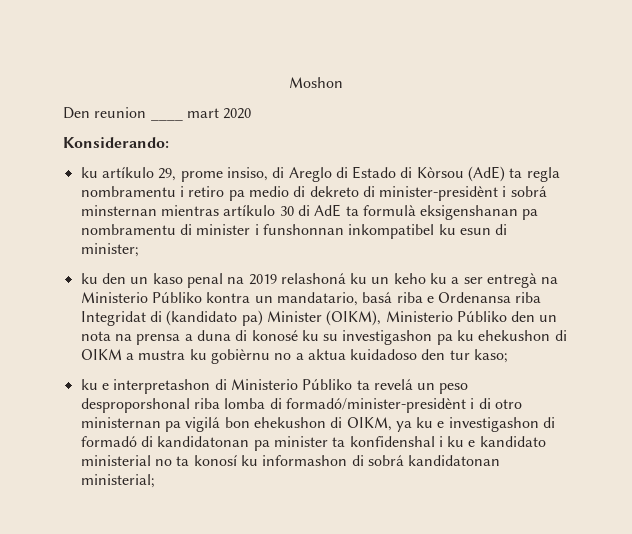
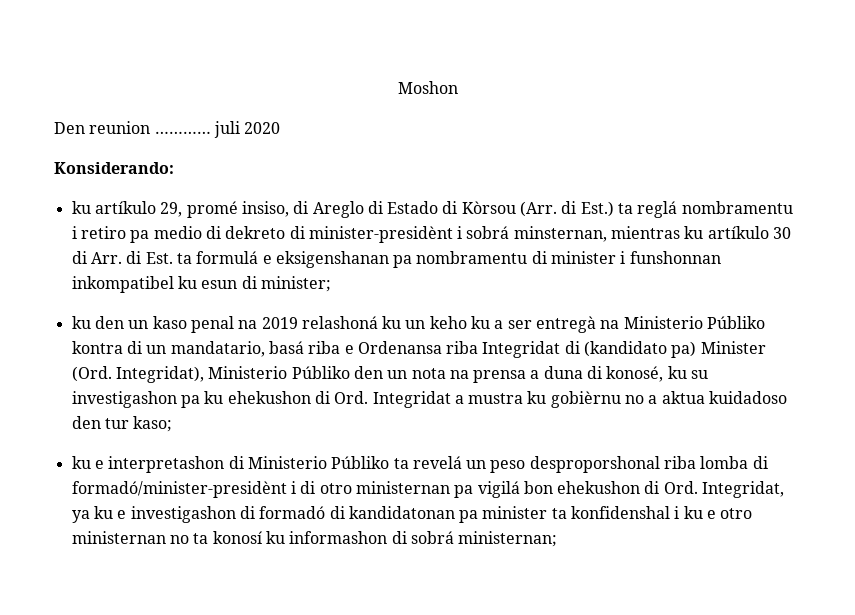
- Den reunion ____ mart 2020
+ Den reunion ………… juli 2020
- ku artíkulo 29, prome insiso, di Areglo di Estado di Kòrsou (AdE) ta regla nombramentu i retiro pa medio di dekreto di minister-presidènt i sobrá minsternan mientras artíkulo 30 di AdE ta formulà eksigenshanan pa nombramentu di minister i funshonnan inkompatibel ku esun di minister;
+ ku artíkulo 29, promé insiso, di Areglo di Estado di Kòrsou (Arr. di Est.) ta reglá nombramentu i retiro pa medio di dekreto di minister-presidènt i sobrá minsternan, mientras ku artíkulo 30 di Arr. di Est. ta formulá e eksigenshanan pa nombramentu di minister i funshonnan inkompatibel ku esun di minister;
- ku den un kaso penal na 2019 relashoná ku un keho ku a ser entregà na Ministerio Públiko kontra un mandatario, basá riba e Ordenansa riba Integridat di (kandidato pa) Minister (OIKM), Ministerio Públiko den un nota na prensa a duna di konosé ku su investigashon pa ku ehekushon di OIKM a mustra ku gobièrnu no a aktua kuidadoso den tur kaso;
+ ku den un kaso penal na 2019 relashoná ku un keho ku a ser entregà na Ministerio Públiko kontra di un mandatario, basá riba e Ordenansa riba Integridat di (kandidato pa) Minister (Ord. Integridat), Ministerio Públiko den un nota na prensa a duna di konosé, ku su investigashon pa ku ehekushon di Ord. Integridat a mustra ku gobièrnu no a aktua kuidadoso den tur kaso;
- ku e interpretashon di Ministerio Públiko ta revelá un peso desproporshonal riba lomba di formadó/minister-presidènt i di otro ministernan pa vigilá bon ehekushon di OIKM, ya ku e investigashon di formadó di kandidatonan pa minister ta konfidenshal i ku e kandidato ministerial no ta konosí ku informashon di sobrá kandidatonan ministerial;
+ ku e interpretashon di Ministerio Públiko ta revelá un peso desproporshonal riba lomba di formadó/minister-presidènt i di otro ministernan pa vigilá bon ehekushon di Ord. Integridat, ya ku e investigashon di formadó di kandidatonan pa minister ta konfidenshal i ku e otro ministernan no ta konosí ku informashon di sobrá ministernan;

